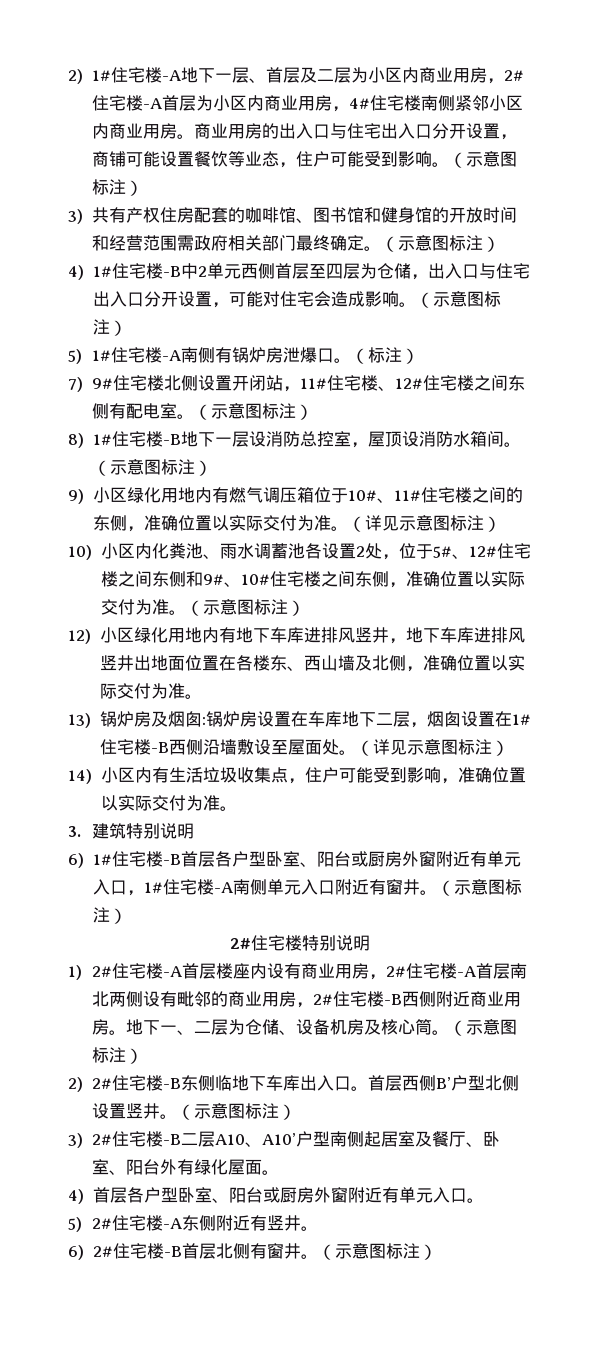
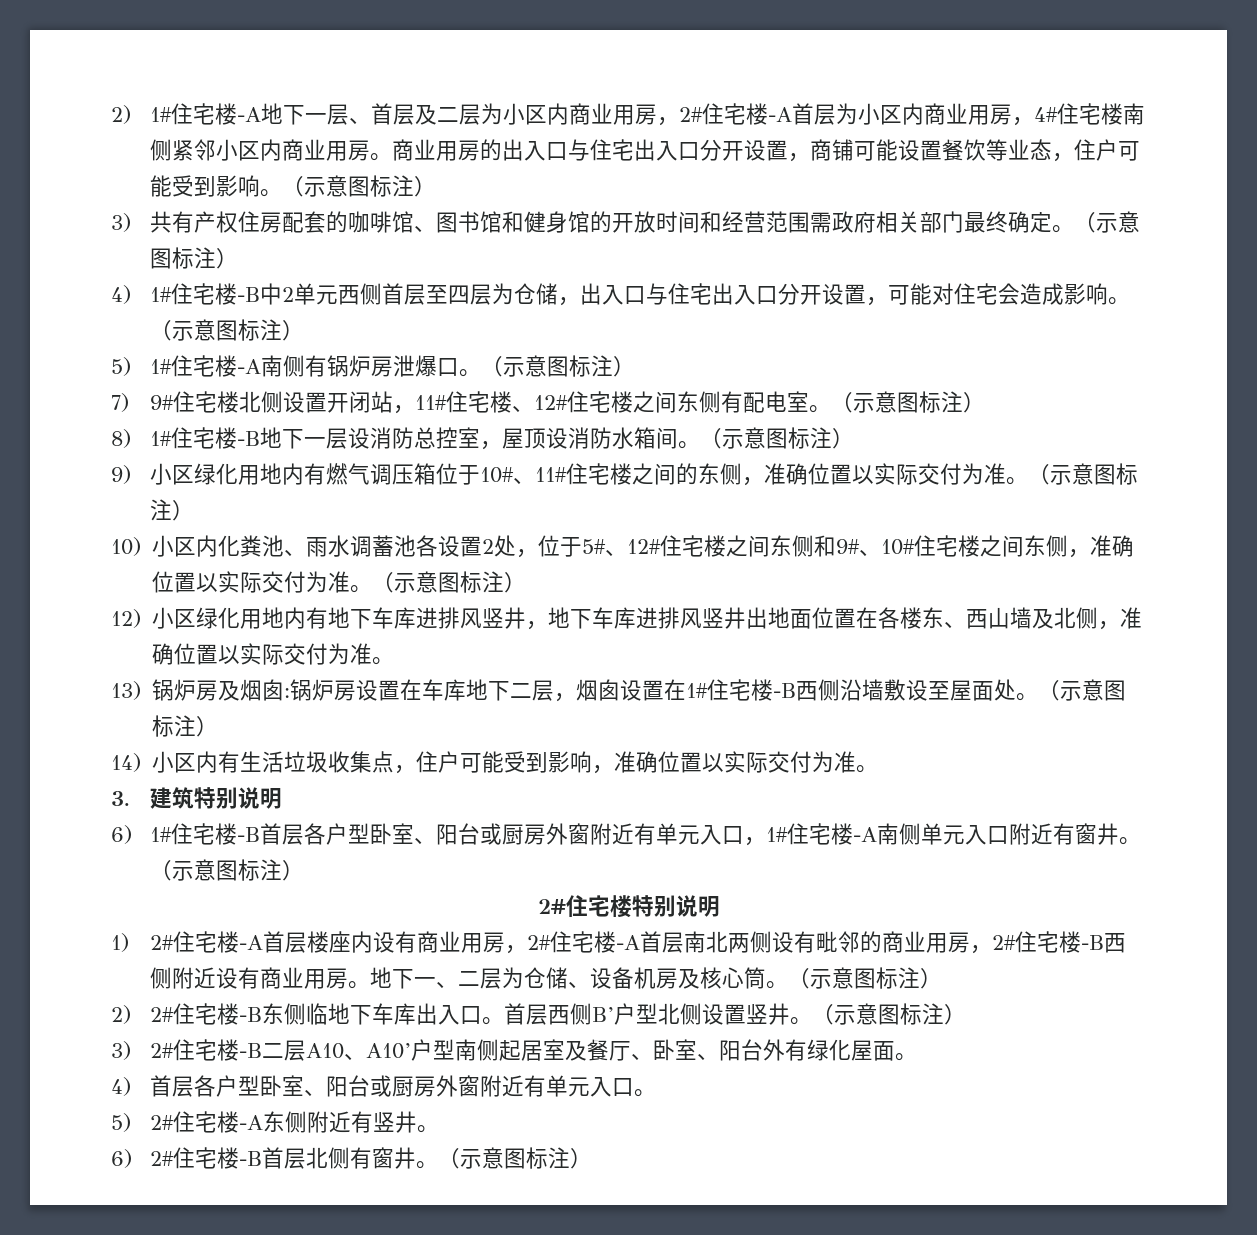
- 5) 1#住宅楼-A南侧有锅炉房泄爆口。（标注）
+ 5) 1#住宅楼-A南侧有锅炉房泄爆口。（示意图标注）
- 9)小区绿化用地内有燃气调压箱位于10#、11#住宅楼之间的东侧，准确位置以实际交付为准。（详见示意图标注）
+ 9)小区绿化用地内有燃气调压箱位于10#、11#住宅楼之间的东侧，准确位置以实际交付为准。（示意图标注）
- 13)锅炉房及烟囱:锅炉房设置在车库地下二层，烟囱设置在1#住宅楼-B西侧沿墙敷设至屋面处。（详见示意图标注）
+ 13)锅炉房及烟囱:锅炉房设置在车库地下二层，烟囱设置在1#住宅楼-B西侧沿墙敷设至屋面处。（示意图标注）
- 1) 2#住宅楼-A首层楼座内设有商业用房，2#住宅楼-A首层南北两侧设有毗邻的商业用房，2#住宅楼-B西侧附近商业用房。
+ 1) 2#住宅楼-A首层楼座内设有商业用房，2#住宅楼-A首层南北两侧设有毗邻的商业用房，2#住宅楼-B西侧附近设有商业用房。

